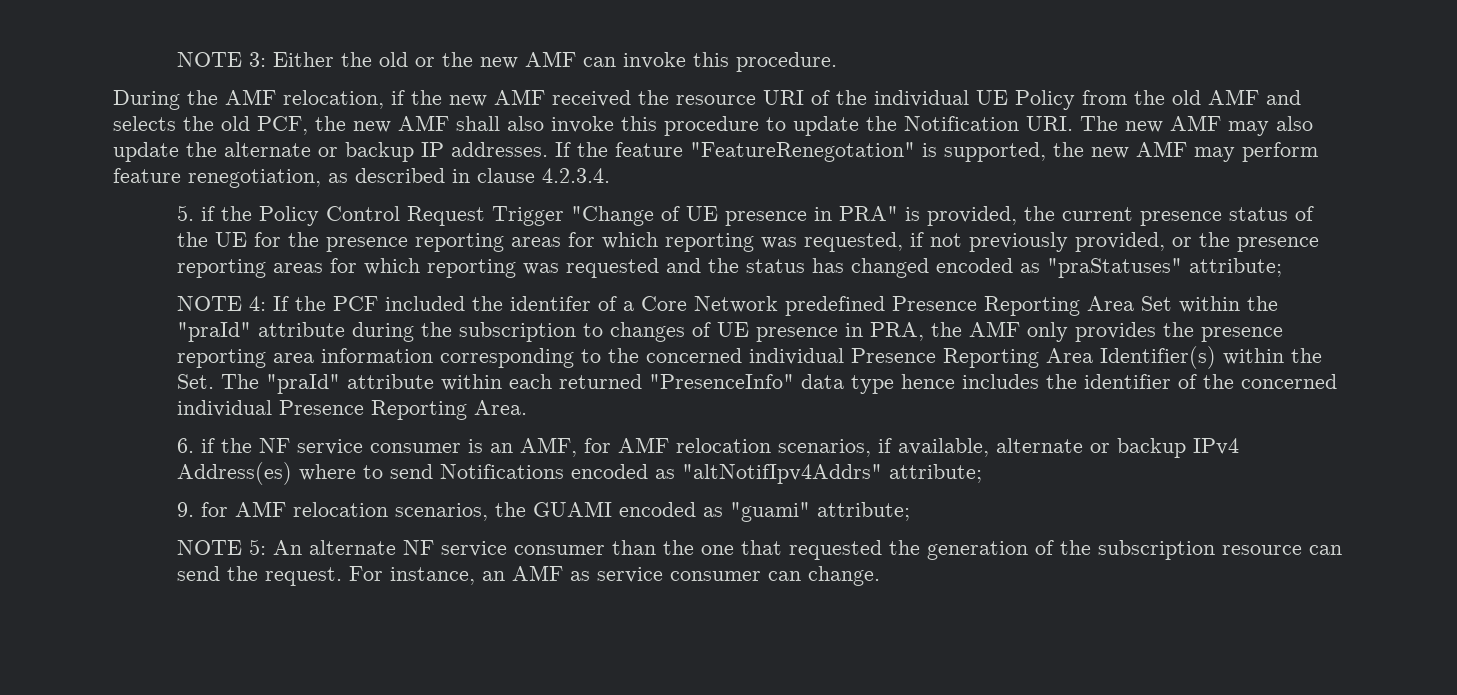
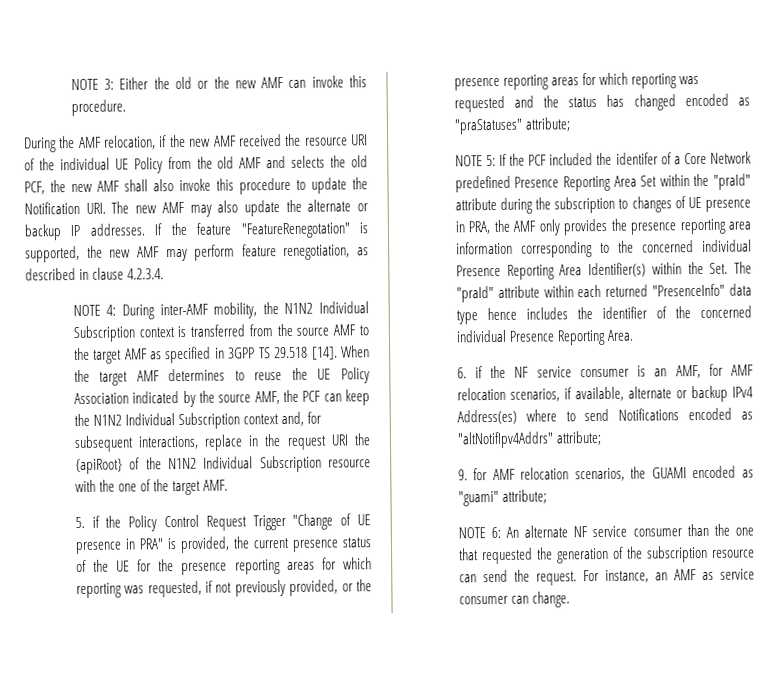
+ NOTE 4: During inter-AMF mobility, the N1N2 Individual Subscription context is transferred from the source AMF to the target AMF as specified in 3GPP TS 29.518 [14]. When the target AMF determines to reuse the UE Policy Association indicated by the source AMF, the PCF can keep the N1N2 Individual Subscription context and, for subsequent interactions, replace in the request URI the {apiRoot} of the N1N2 Individual Subscription resource with the one of the target AMF.
- NOTE 4:
+ NOTE 5:
- NOTE 5: An alternate NF service consumer than the one that requested the generation of the subscription resource can send the request.
+ NOTE 6: An alternate NF service consumer than the one that requested the generation of the subscription resource can send the request.

